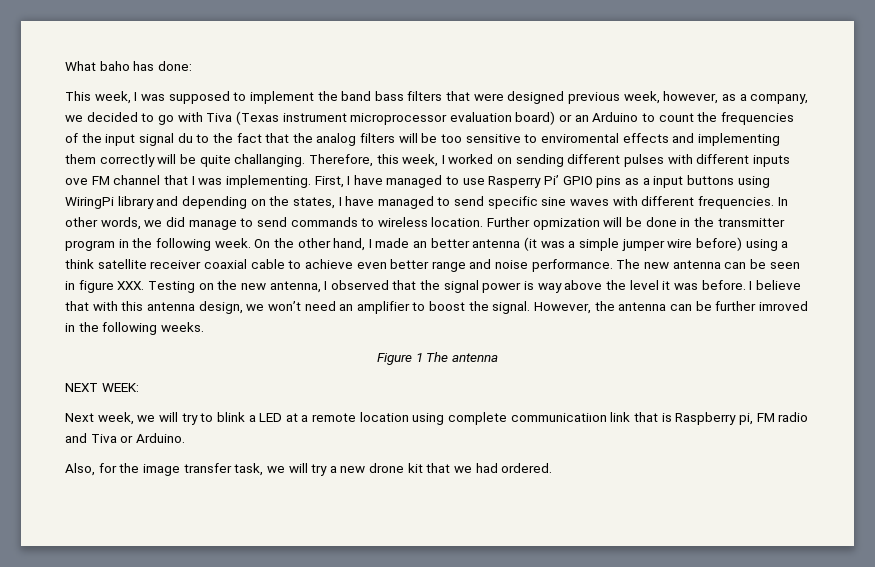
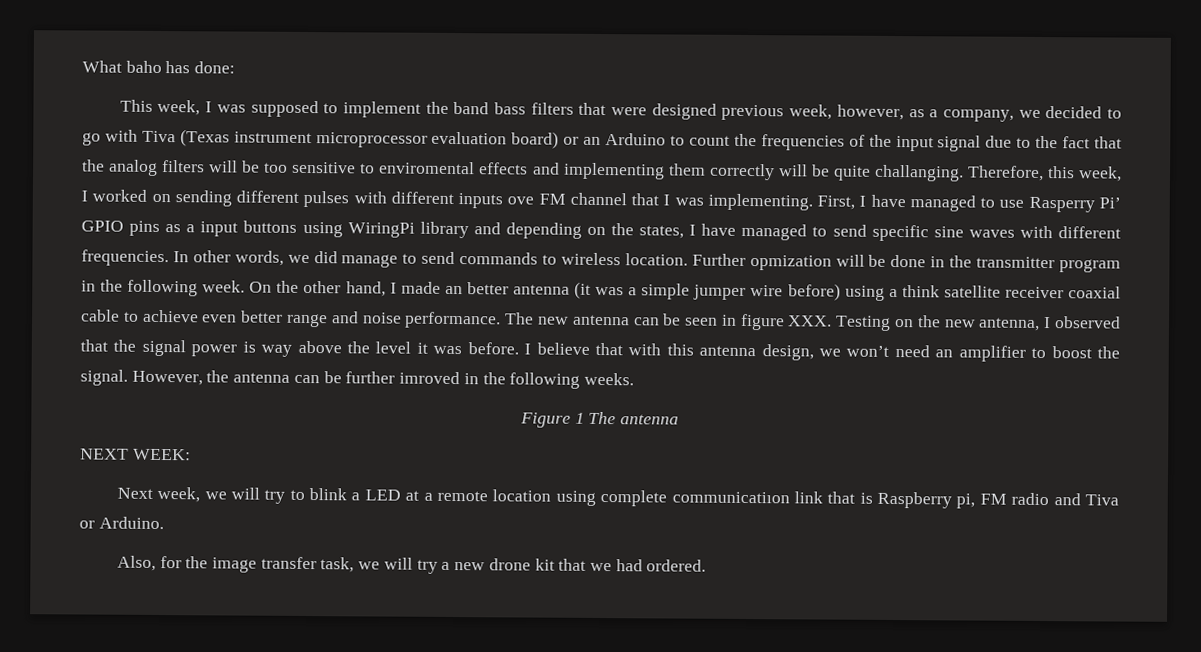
- This week, I was supposed to implement the band bass filters that were designed previous week, however, as a company, we decided to go with Tiva (Texas instrument microprocessor evaluation board) or an Arduino to count the frequencies of the input signal du to the fact that the analog filters will be too sensitive to enviromental effects and implementing them correctly will be quite challanging.
+ This week, I was supposed to implement the band bass filters that were designed previous week, however, as a company, we decided to go with Tiva (Texas instrument microprocessor evaluation board) or an Arduino to count the frequencies of the input signal due to the fact that the analog filters will be too sensitive to enviromental effects and implementing them correctly will be quite challanging.

